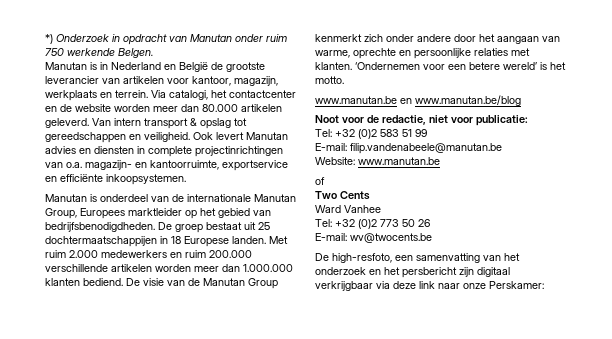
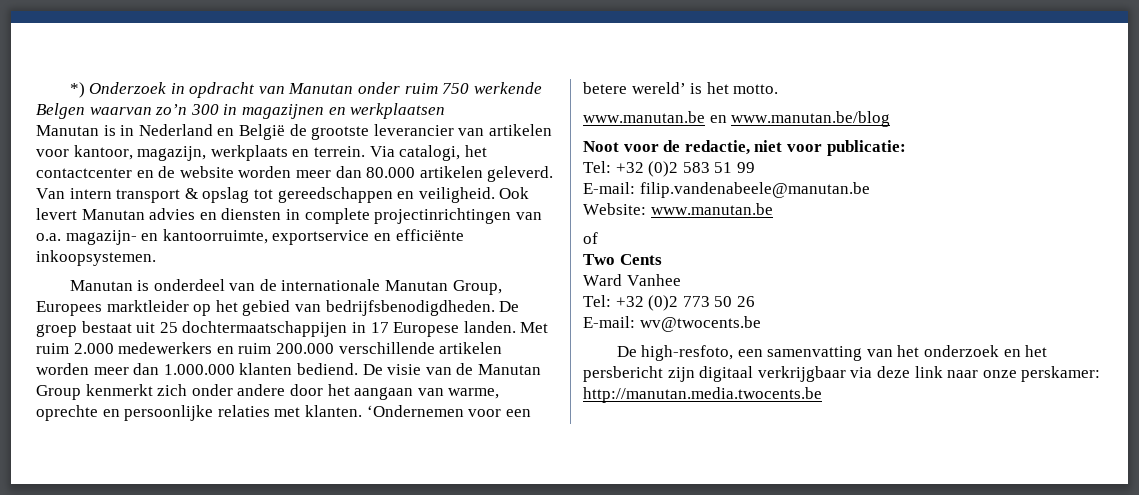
- *) Onderzoek in opdracht van Manutan onder ruim 750 werkende Belgen.
+ *) Onderzoek in opdracht van Manutan onder ruim 750 werkende Belgen waarvan zo’n 300 in magazijnen en werkplaatsen
- De groep bestaat uit 25 dochtermaatschappijen in 18 Europese landen.
+ De groep bestaat uit 25 dochtermaatschappijen in 17 Europese landen.
- De high-resfoto, een samenvatting van het onderzoek en het persbericht zijn digitaal verkrijgbaar via deze link naar onze Perskamer:
+ De high-resfoto, een samenvatting van het onderzoek en het persbericht zijn digitaal verkrijgbaar via deze link naar onze perskamer: http://manutan.media.twocents.be

